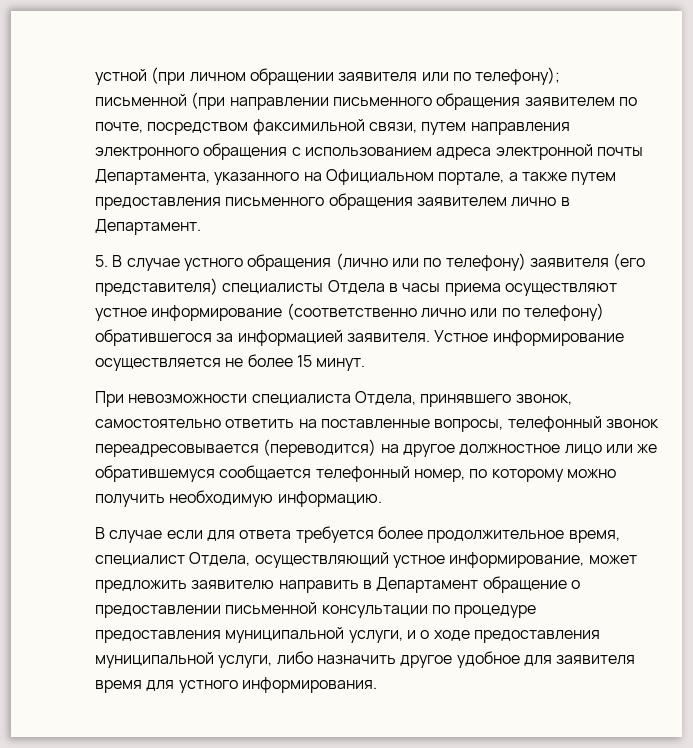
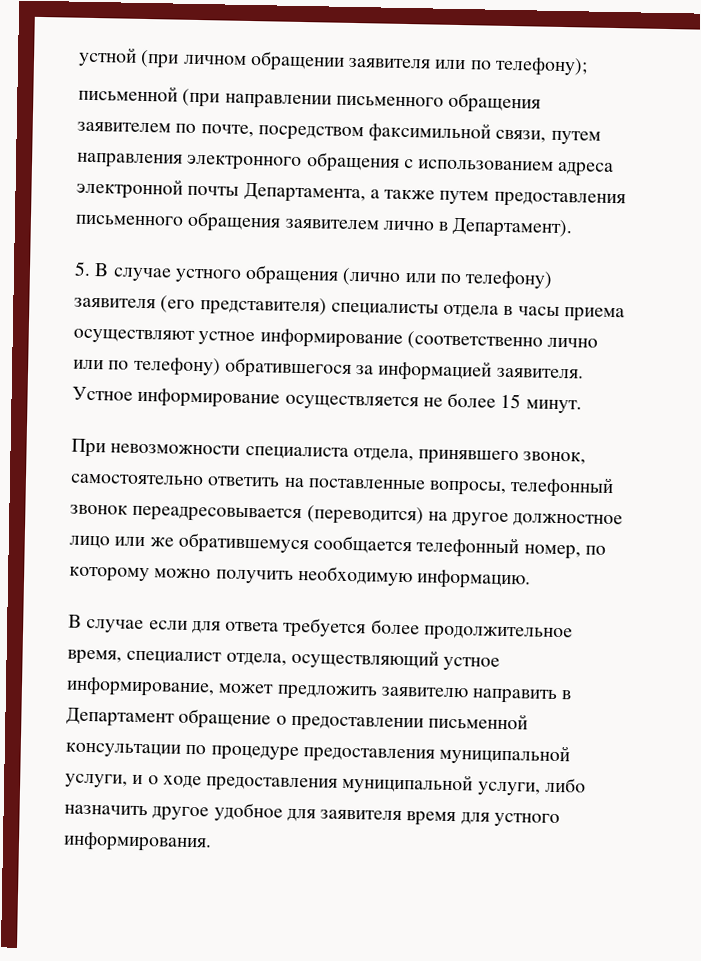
- письменной (при направлении письменного обращения заявителем по почте, посредством факсимильной связи, путем направления электронного обращения с использованием адреса электронной почты Департамента, указанного на Официальном портале, а также путем предоставления письменного обращения заявителем лично в Департамент.
+ письменной (при направлении письменного обращения заявителем по почте, посредством факсимильной связи, путем направления электронного обращения с использованием адреса электронной почты Департамента, а также путем предоставления письменного обращения заявителем лично в Департамент).
- 5. В случае устного обращения (лично или по телефону) заявителя (его представителя) специалисты Отдела в часы приема осуществляют устное информирование (соответственно лично или по телефону) обратившегося за информацией заявителя.
+ 5. В случае устного обращения (лично или по телефону) заявителя (его представителя) специалисты отдела в часы приема осуществляют устное информирование (соответственно лично или по телефону) обратившегося за информацией заявителя.
- При невозможности специалиста Отдела, принявшего звонок, самостоятельно ответить на поставленные вопросы, телефонный звонок переадресовывается (переводится) на другое должностное лицо или же обратившемуся сообщается телефонный номер, по которому можно получить необходимую информацию.
+ При невозможности специалиста отдела, принявшего звонок, самостоятельно ответить на поставленные вопросы, телефонный звонок переадресовывается (переводится) на другое должностное лицо или же обратившемуся сообщается телефонный номер, по которому можно получить необходимую информацию.
- В случае если для ответа требуется более продолжительное время, специалист Отдела, осуществляющий устное информирование, может предложить заявителю направить в Департамент обращение о предоставлении письменной консультации по процедуре предоставления муниципальной услуги, и о ходе предоставления муниципальной услуги, либо назначить другое удобное для заявителя время для устного информирования.
+ В случае если для ответа требуется более продолжительное время, специалист отдела, осуществляющий устное информирование, может предложить заявителю направить в Департамент обращение о предоставлении письменной консультации по процедуре предоставления муниципальной услуги, и о ходе предоставления муниципальной услуги, либо назначить другое удобное для заявителя время для устного информирования.

